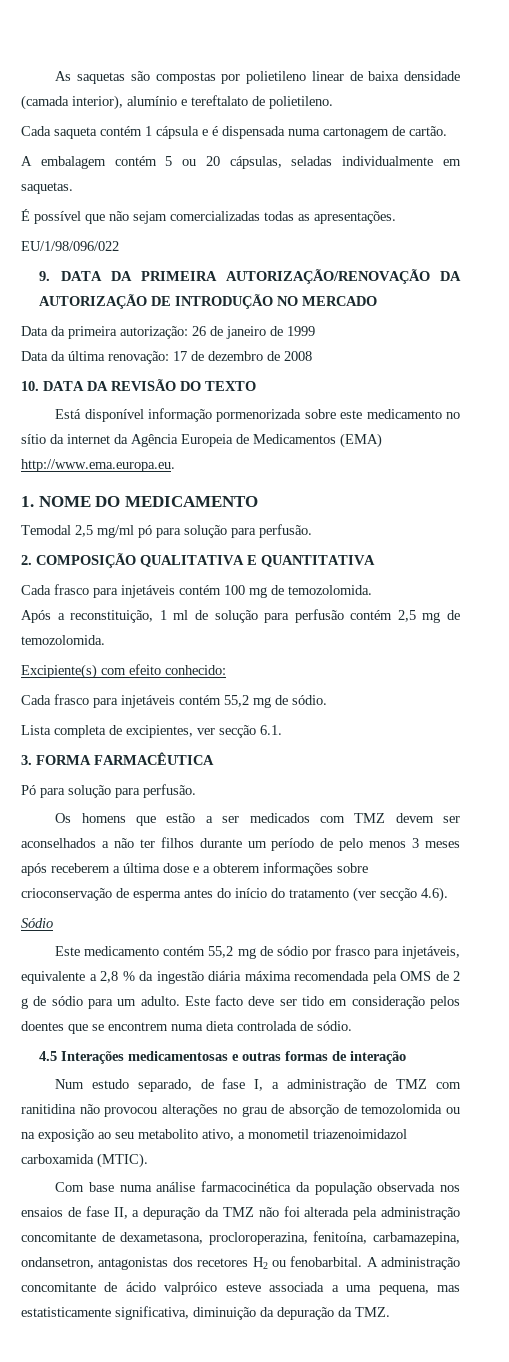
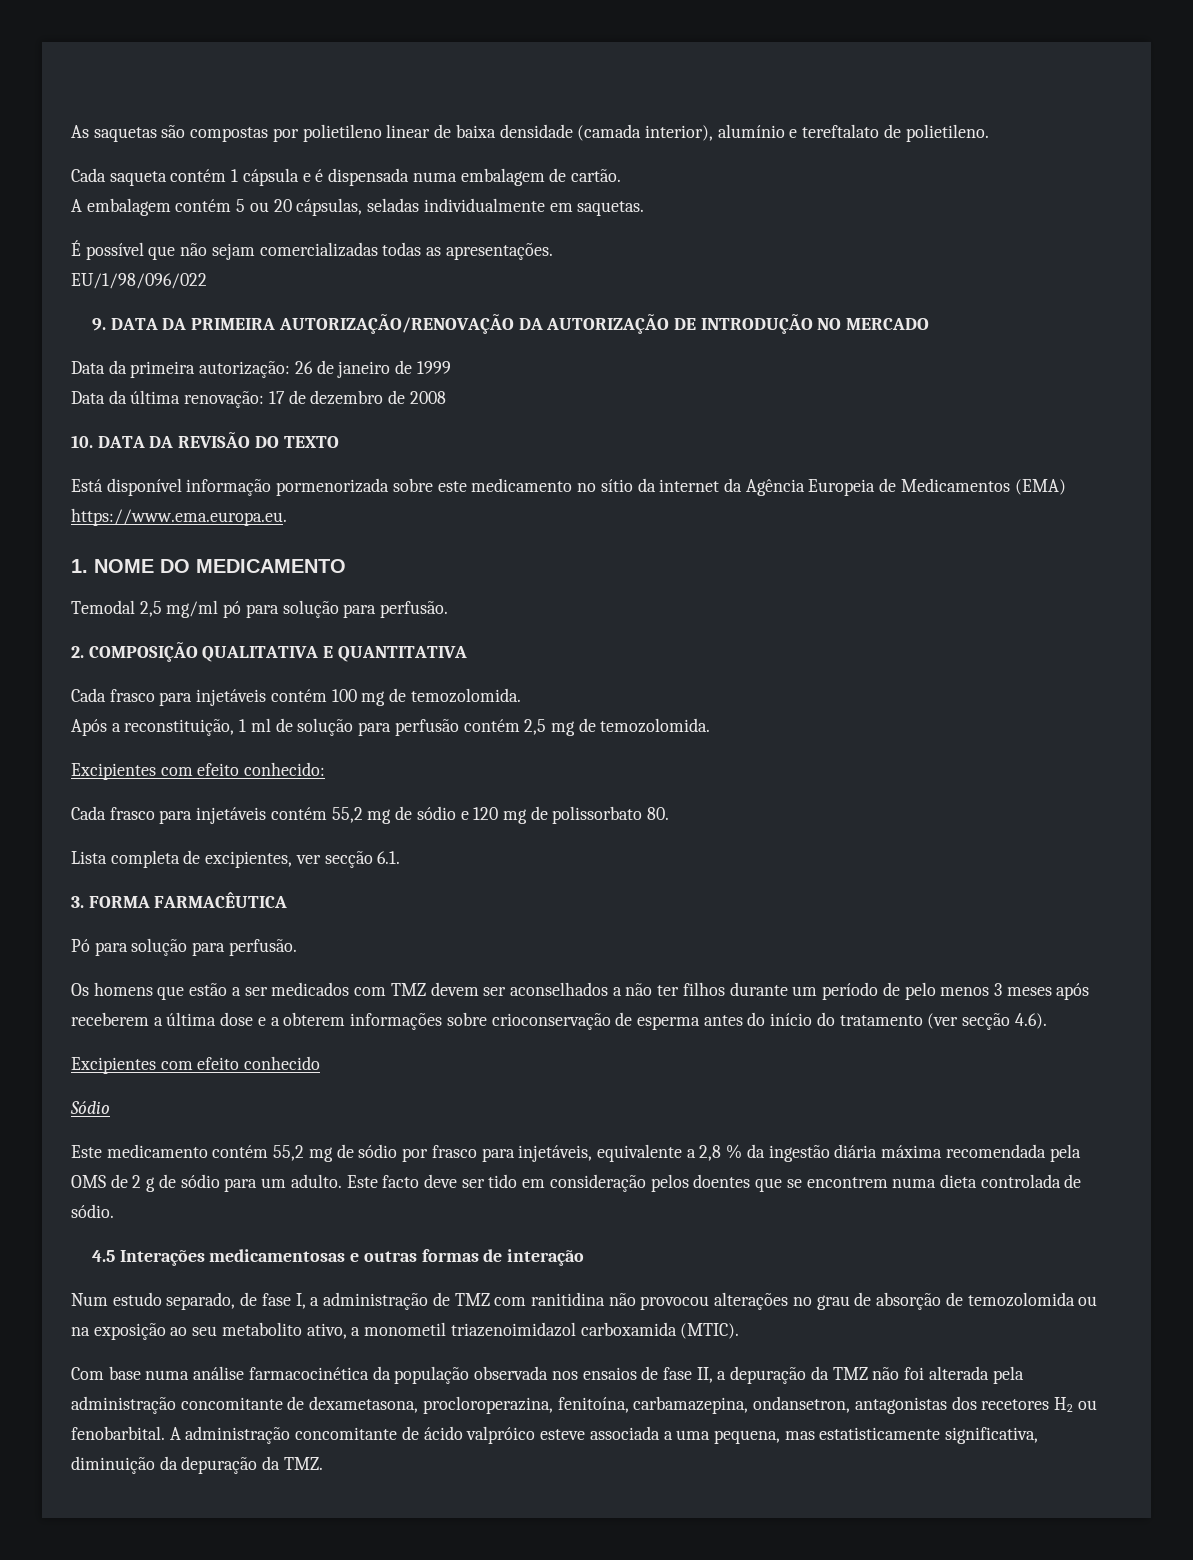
- Cada saqueta contém 1 cápsula e é dispensada numa cartonagem de cartão.
+ Cada saqueta contém 1 cápsula e é dispensada numa embalagem de cartão.
- Está disponível informação pormenorizada sobre este medicamento no sítio da internet da Agência Europeia de Medicamentos (EMA) http://www.ema.europa.eu.
+ Está disponível informação pormenorizada sobre este medicamento no sítio da internet da Agência Europeia de Medicamentos (EMA) https://www.ema.europa.eu.
- Excipiente(s) com efeito conhecido:
+ Excipientes com efeito conhecido:
- Cada frasco para injetáveis contém 55,2 mg de sódio.
+ Cada frasco para injetáveis contém 55,2 mg de sódio e 120 mg de polissorbato 80.
+ Excipientes com efeito conhecido

